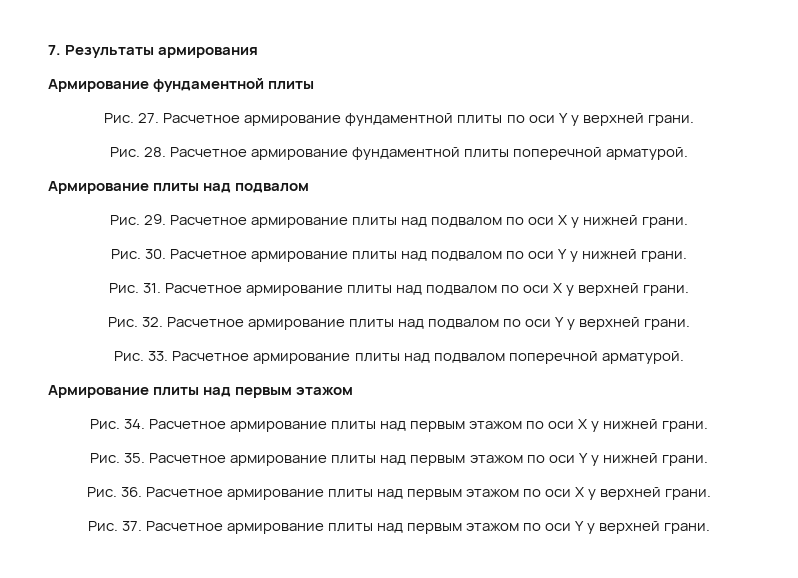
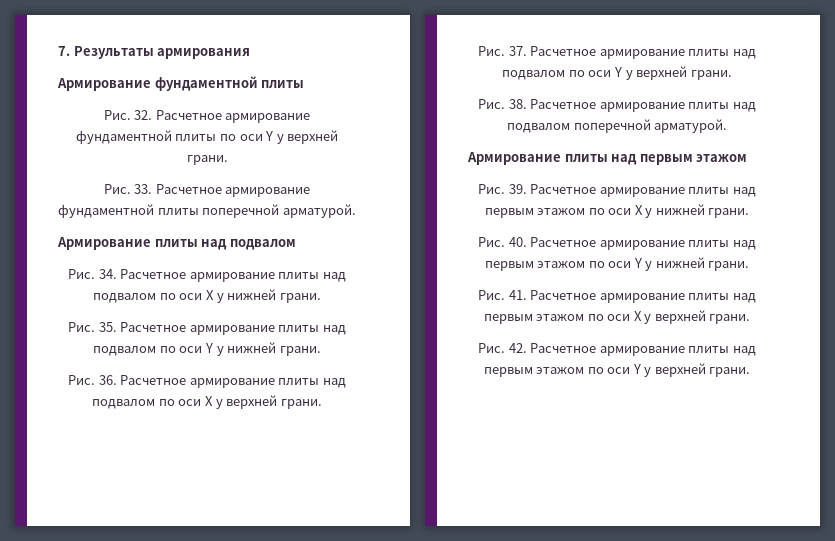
- Рис. 27. Расчетное армирование фундаментной плиты по оси Y у верхней грани.
+ Рис. 32. Расчетное армирование фундаментной плиты по оси Y у верхней грани.
- Рис. 28. Расчетное армирование фундаментной плиты поперечной арматурой.
+ Рис. 33. Расчетное армирование фундаментной плиты поперечной арматурой.
- Рис. 29. Расчетное армирование плиты над подвалом по оси Х у нижней грани.
+ Рис. 34. Расчетное армирование плиты над подвалом по оси Х у нижней грани.
- Рис. 30. Расчетное армирование плиты над подвалом по оси Y у нижней грани.
+ Рис. 35. Расчетное армирование плиты над подвалом по оси Y у нижней грани.
- Рис. 31. Расчетное армирование плиты над подвалом по оси Х у верхней грани.
+ Рис. 36. Расчетное армирование плиты над подвалом по оси Х у верхней грани.
- Рис. 32. Расчетное армирование плиты над подвалом по оси Y у верхней грани.
+ Рис. 37. Расчетное армирование плиты над подвалом по оси Y у верхней грани.
- Рис. 33. Расчетное армирование плиты над подвалом поперечной арматурой.
+ Рис. 38. Расчетное армирование плиты над подвалом поперечной арматурой.
- Рис. 34. Расчетное армирование плиты над первым этажом по оси Х у нижней грани.
+ Рис. 39. Расчетное армирование плиты над первым этажом по оси Х у нижней грани.
- Рис. 35. Расчетное армирование плиты над первым этажом по оси Y у нижней грани.
+ Рис. 40. Расчетное армирование плиты над первым этажом по оси Y у нижней грани.
- Рис. 36. Расчетное армирование плиты над первым этажом по оси Х у верхней грани.
+ Рис. 41. Расчетное армирование плиты над первым этажом по оси Х у верхней грани.
- Рис. 37. Расчетное армирование плиты над первым этажом по оси Y у верхней грани.
+ Рис. 42. Расчетное армирование плиты над первым этажом по оси Y у верхней грани.

